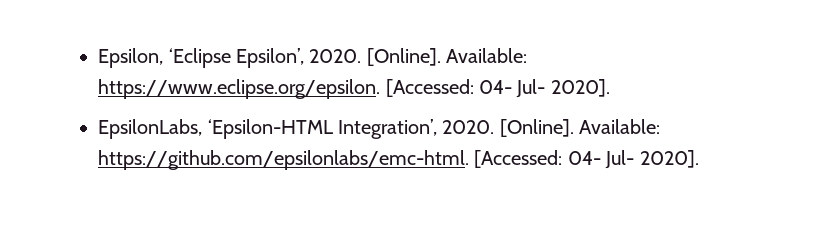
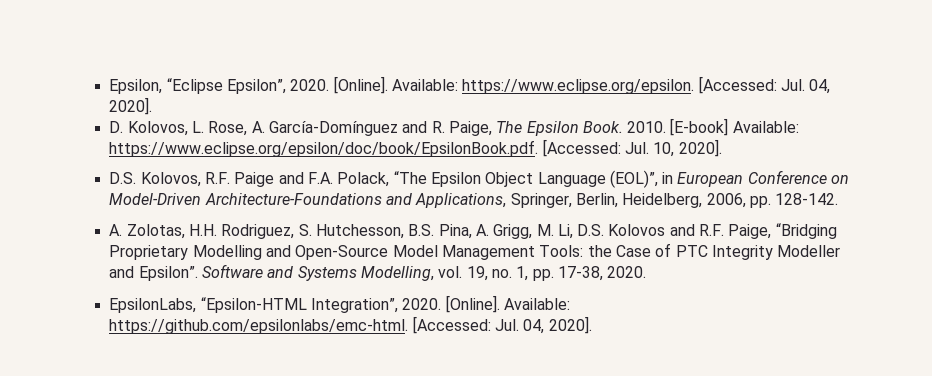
- Epsilon, ‘Eclipse Epsilon’, 2020.
+ Epsilon, “Eclipse Epsilon”, 2020.
- Available: https://www.eclipse.org/epsilon. [Accessed: 04- Jul- 2020].
+ Available: https://www.eclipse.org/epsilon. [Accessed: Jul. 04, 2020].
+ D. Kolovos, L. Rose, A. García-Domínguez and R. Paige, The Epsilon Book. 2010. [E-book] Available: https://www.eclipse.org/epsilon/doc/book/EpsilonBook.pdf. [Accessed: Jul. 10, 2020].
+ D.S. Kolovos, R.F. Paige and F.A. Polack, “The Epsilon Object Language (EOL)”, in European Conference on Model-Driven Architecture-Foundations and Applications, Springer, Berlin, Heidelberg, 2006, pp. 128-142.
+ A. Zolotas, H.H. Rodriguez, S. Hutchesson, B.S. Pina, A. Grigg, M. Li, D.S. Kolovos and R.F. Paige, “Bridging Proprietary Modelling and Open-Source Model Management Tools: the Case of PTC Integrity Modeller and Epsilon”. Software and Systems Modelling, vol. 19, no. 1, pp. 17-38, 2020.
- EpsilonLabs, ‘Epsilon-HTML Integration’, 2020.
+ EpsilonLabs, “Epsilon-HTML Integration”, 2020.
- Available: https://github.com/epsilonlabs/emc-html. [Accessed: 04- Jul- 2020].
+ Available: https://github.com/epsilonlabs/emc-html. [Accessed: Jul. 04, 2020].

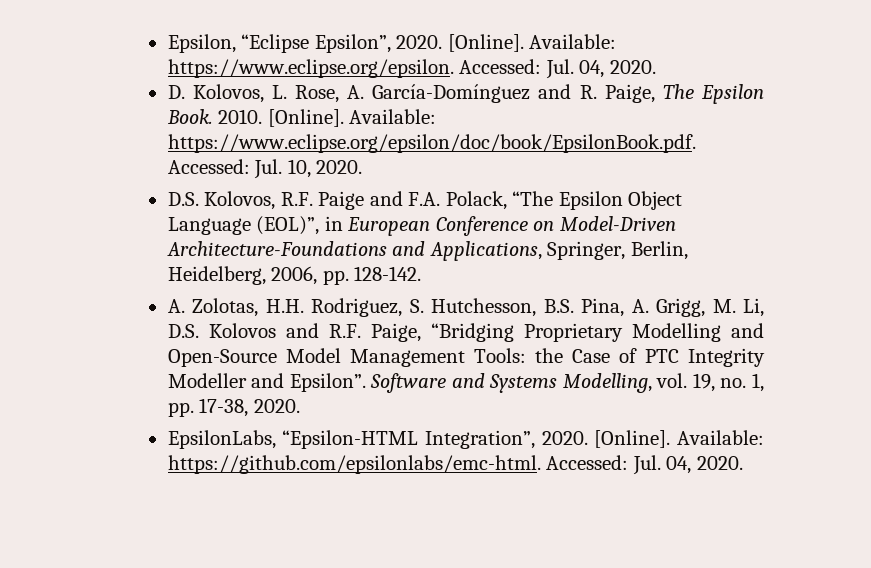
- Available: https://www.eclipse.org/epsilon. [Accessed: Jul. 04, 2020].
+ Available: https://www.eclipse.org/epsilon. Accessed: Jul. 04, 2020.
- [E-book] Available: https://www.eclipse.org/epsilon/doc/book/EpsilonBook.pdf. [Accessed: Jul. 10, 2020].
+ [Online]. Available: https://www.eclipse.org/epsilon/doc/book/EpsilonBook.pdf. Accessed: Jul. 10, 2020.
- Available: https://github.com/epsilonlabs/emc-html. [Accessed: Jul. 04, 2020].
+ Available: https://github.com/epsilonlabs/emc-html. Accessed: Jul. 04, 2020.

